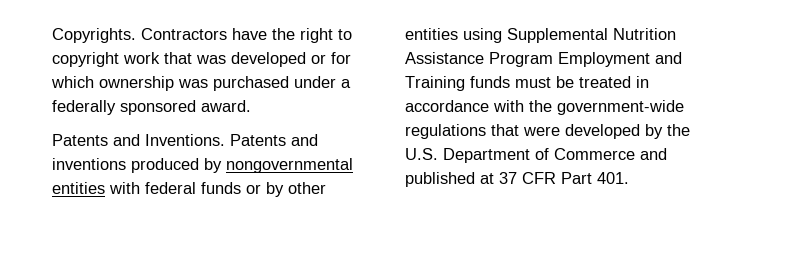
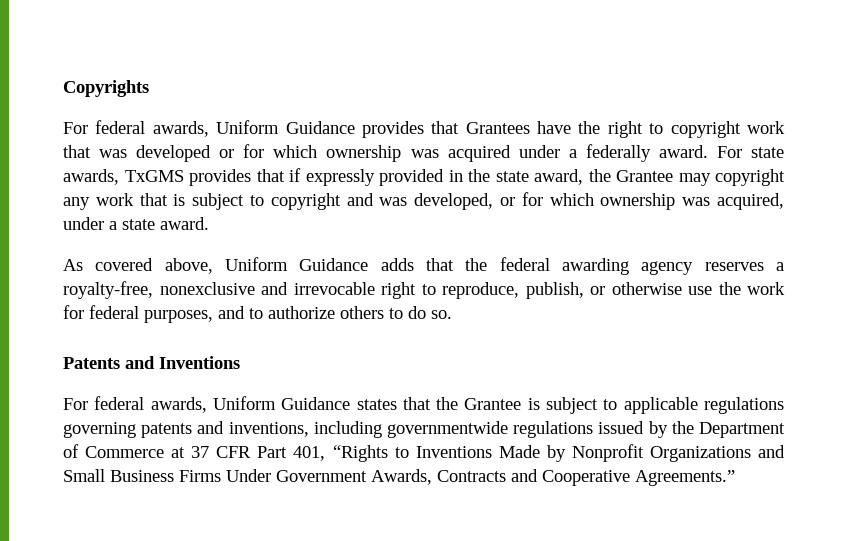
- Copyrights. Contractors have the right to copyright work that was developed or for which ownership was purchased under a federally sponsored award.
- Patents and Inventions. Patents and inventions produced by nongovernmental entities with federal funds or by other entities using Supplemental Nutrition Assistance Program Employment and Training funds must be treated in accordance with the government-wide regulations that were developed by the U.S. Department of Commerce and published at 37 CFR Part 401.
+ Copyrights
+ For federal awards, Uniform Guidance provides that Grantees have the right to copyright work that was developed or for which ownership was acquired under a federally award. For state awards, TxGMS provides that if expressly provided in the state award, the Grantee may copyright any work that is subject to copyright and was developed, or for which ownership was acquired, under a state award.
+ As covered above, Uniform Guidance adds that the federal awarding agency reserves a royalty-free, nonexclusive and irrevocable right to reproduce, publish, or otherwise use the work for federal purposes, and to authorize others to do so.
+ Patents and Inventions
+ For federal awards, Uniform Guidance states that the Grantee is subject to applicable regulations governing patents and inventions, including governmentwide regulations issued by the Department of Commerce at 37 CFR Part 401, “Rights to Inventions Made by Nonprofit Organizations and Small Business Firms Under Government Awards, Contracts and Cooperative Agreements.”

